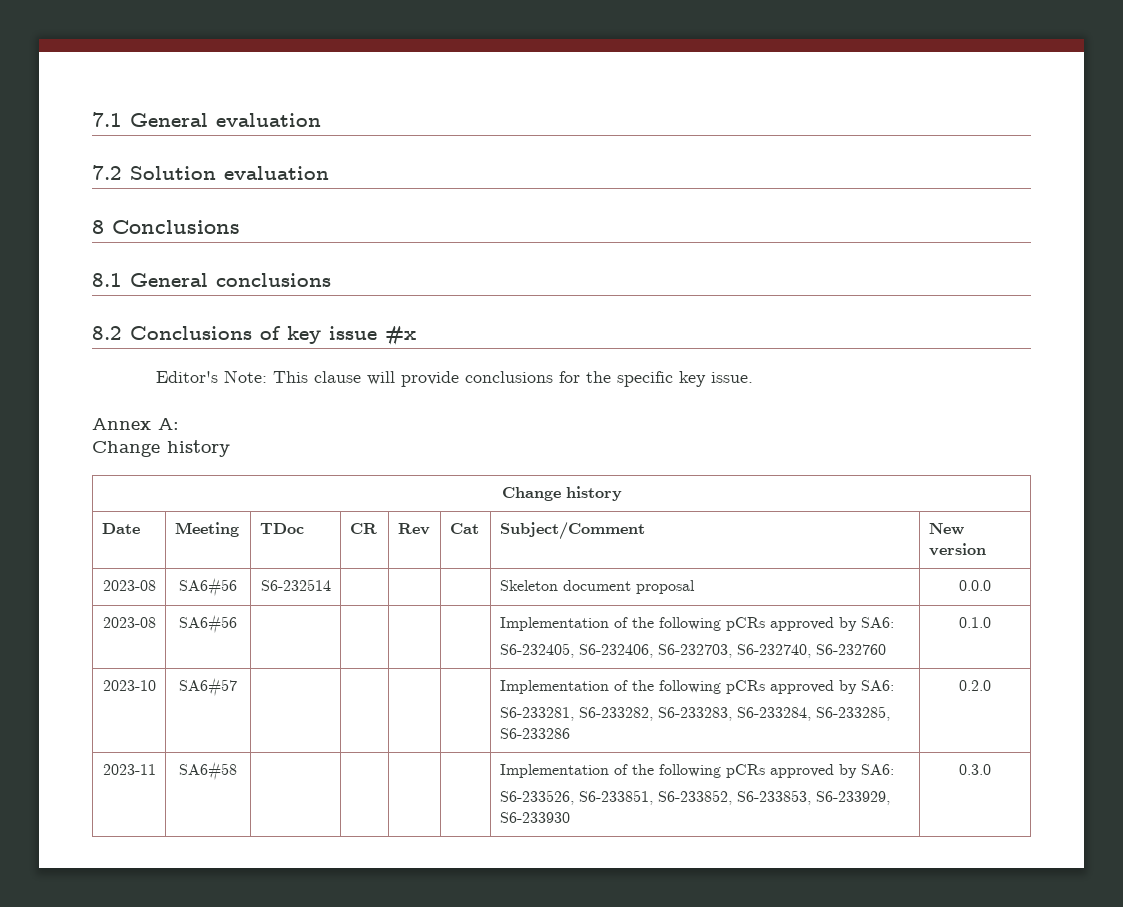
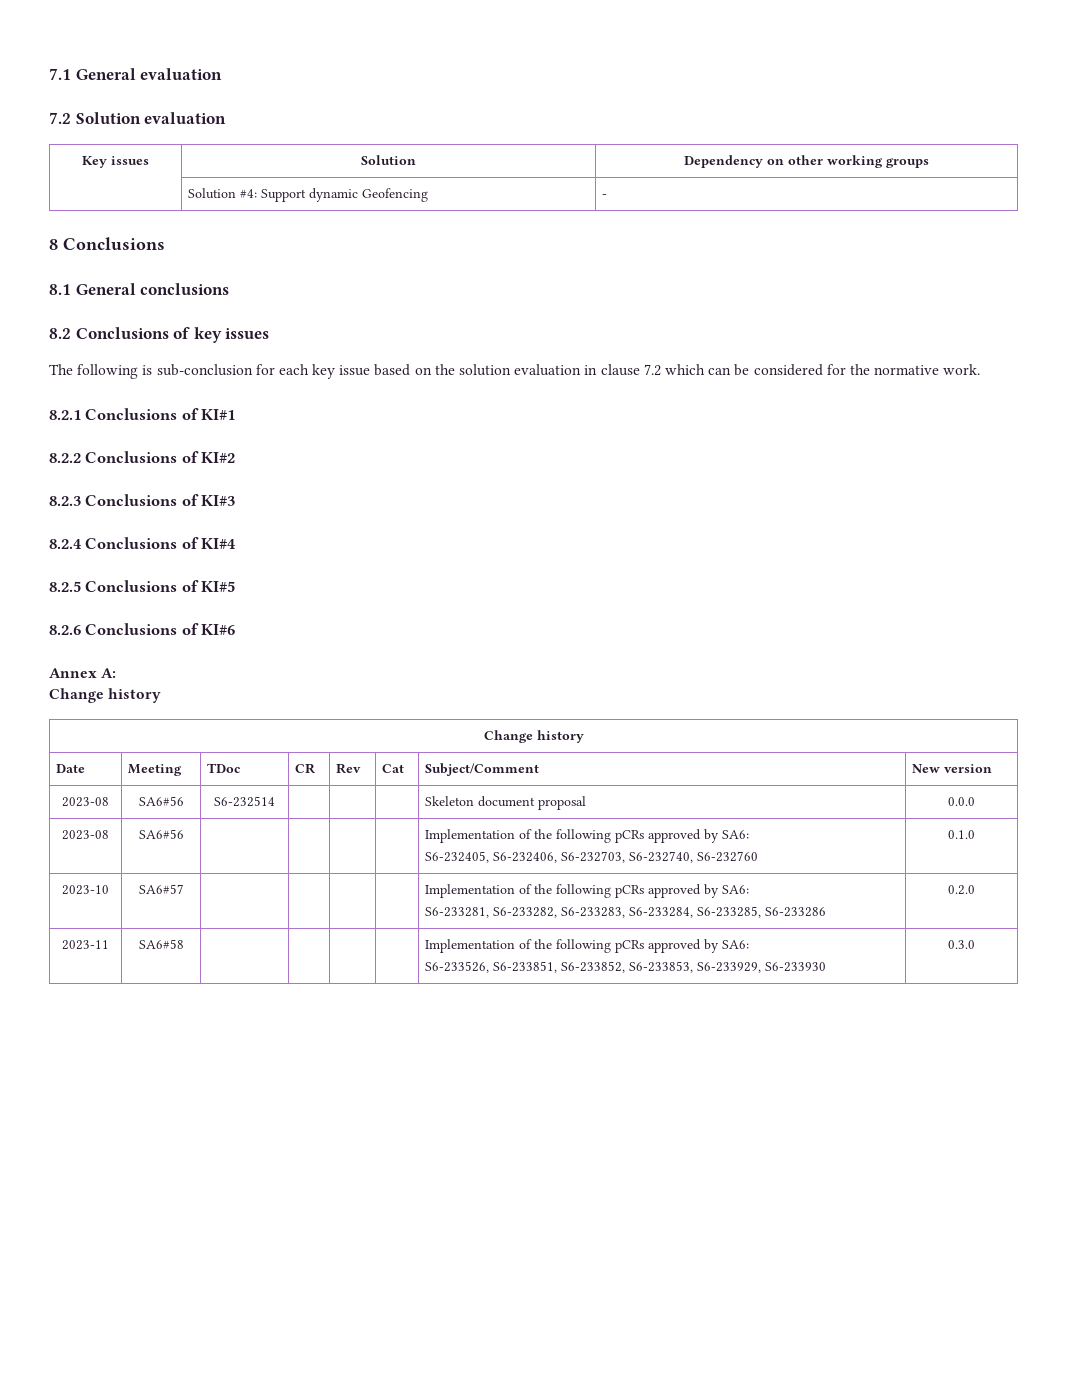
+ Key issues | Solution | Dependency on other working groups
+ | Solution #4: Support dynamic Geofencing | -
- 8.2 Conclusions of key issue #x
- Editor's Note: This clause will provide conclusions for the specific key issue.
+ 8.2 Conclusions of key issues
+ The following is sub-conclusion for each key issue based on the solution evaluation in clause 7.2 which can be considered for the normative work.
+ 8.2.1 Conclusions of KI#1
+ 8.2.2 Conclusions of KI#2
+ 8.2.3 Conclusions of KI#3
+ 8.2.4 Conclusions of KI#4
+ 8.2.5 Conclusions of KI#5
+ 8.2.6 Conclusions of KI#6

